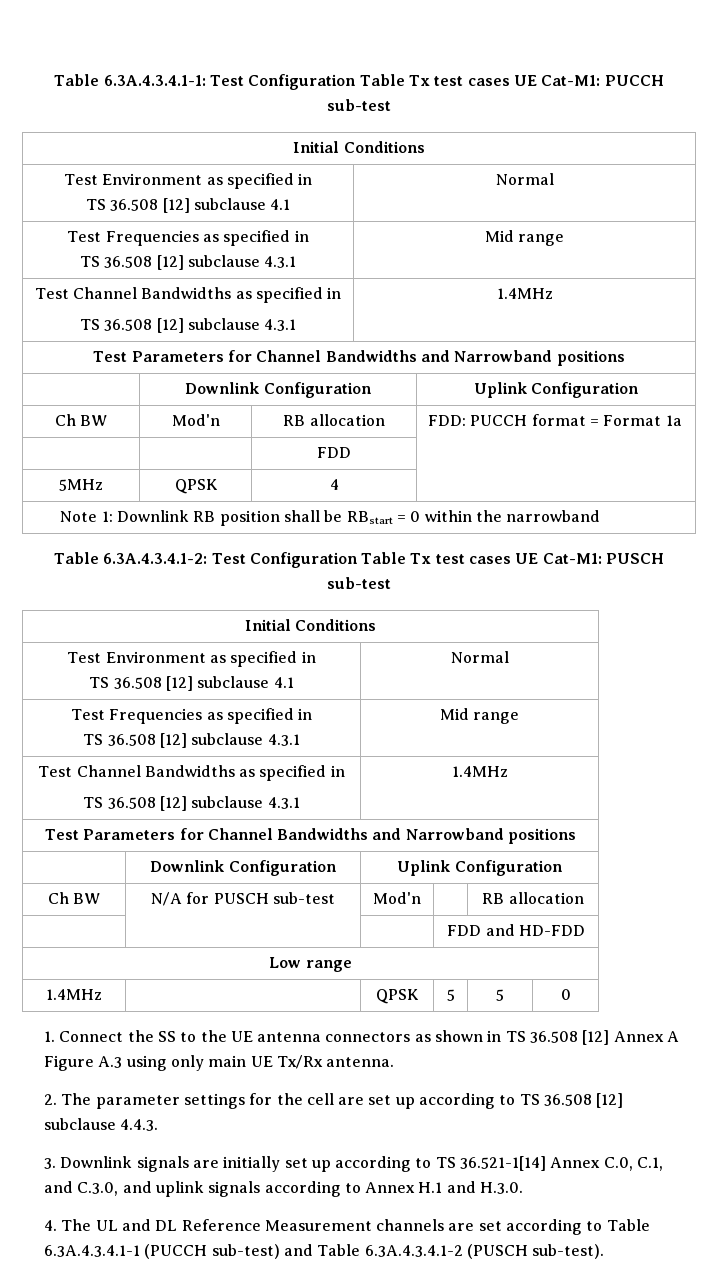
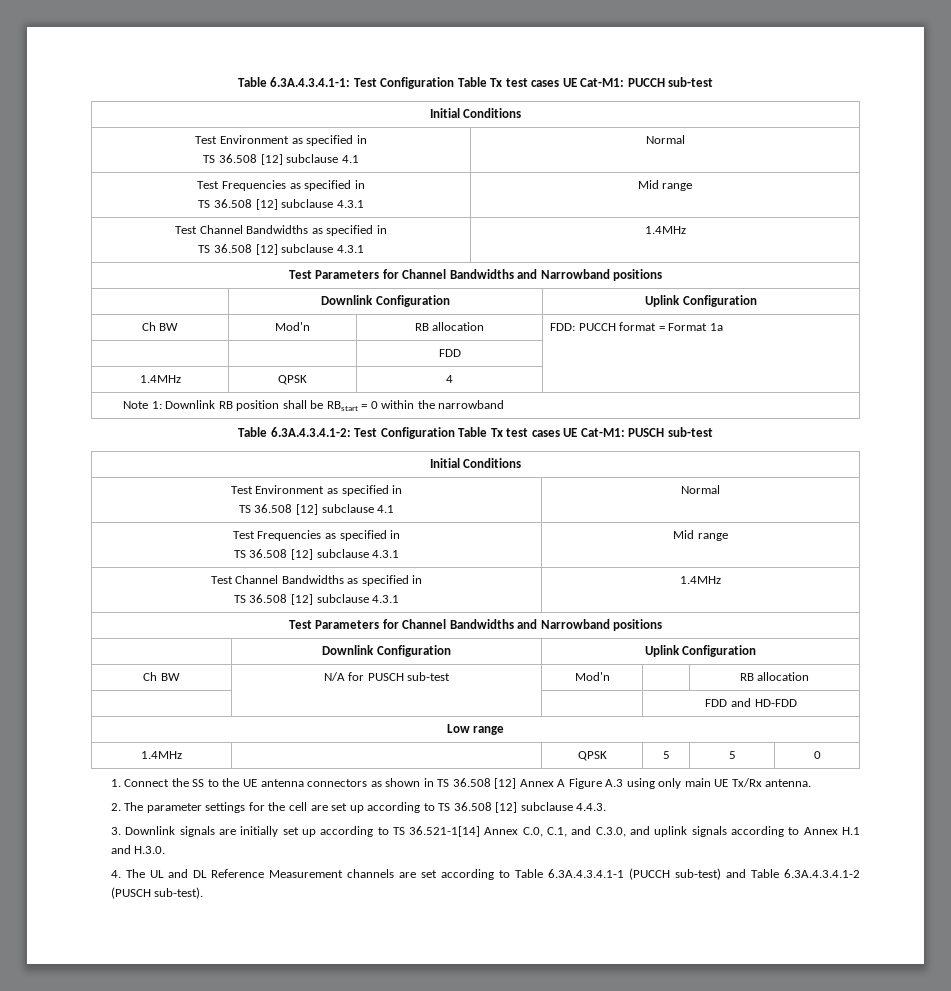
- 5MHz | QPSK | 4 |
+ 1.4MHz | QPSK | 4 |

